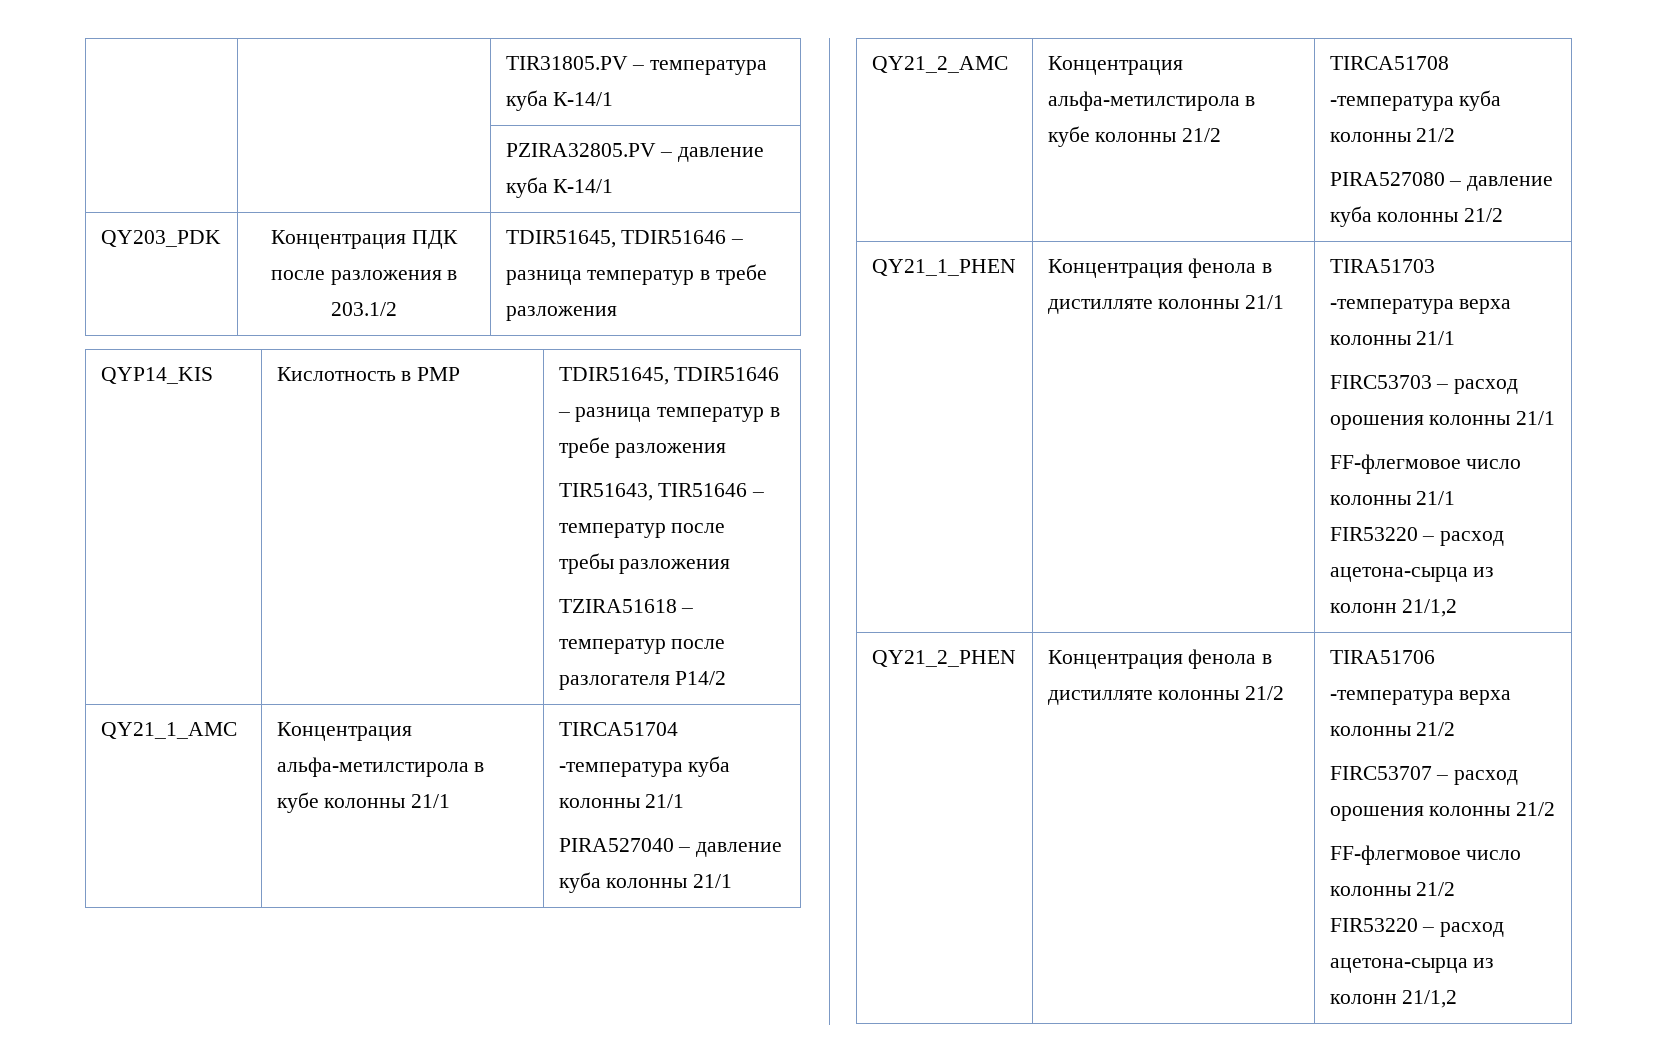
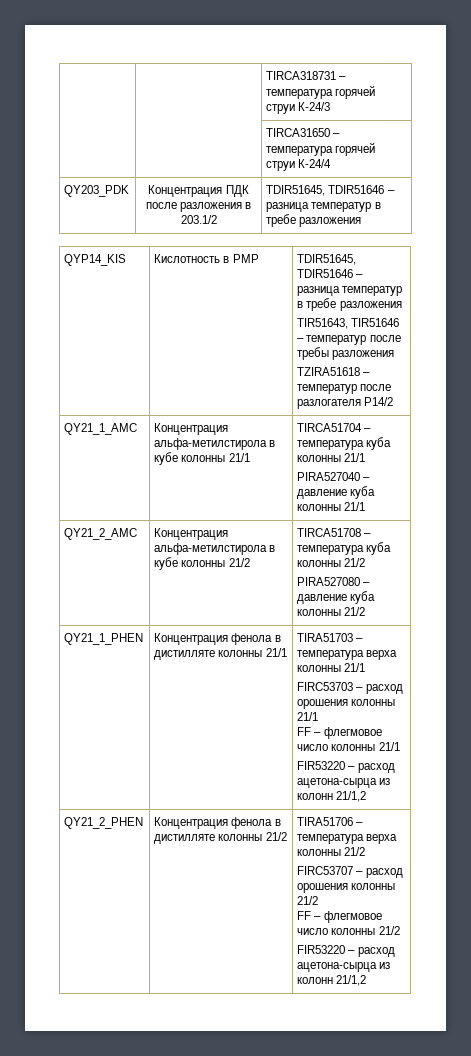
- | | TIR31805.PV – температура куба К-14/1
- | | PZIRA32805.PV – давление куба К-14/1
+ | | TIRCA318731 – температура горячей струи К-24/3
+ | | TIRCA31650 – температура горячей струи К-24/4
- QY21_1_AMC | Концентрация альфа-метилстирола в кубе колонны 21/1 | TIRCA51704 -температура куба колонны 21/1
+ QY21_1_AMC | Концентрация альфа-метилстирола в кубе колонны 21/1 | TIRCA51704 – температура куба колонны 21/1
- QY21_2_AMC | Концентрация альфа-метилстирола в кубе колонны 21/2 | TIRCA51708 -температура куба колонны 21/2
+ QY21_2_AMC | Концентрация альфа-метилстирола в кубе колонны 21/2 | TIRCA51708 – температура куба колонны 21/2
- QY21_1_PHEN | Концентрация фенола в дистилляте колонны 21/1 | TIRA51703 -температура верха колонны 21/1
+ QY21_1_PHEN | Концентрация фенола в дистилляте колонны 21/1 | TIRA51703 – температура верха колонны 21/1
  FIRC53703 – расход орошения колонны 21/1
- FF-флегмовое число колонны 21/1
+ FF – флегмовое число колонны 21/1
- QY21_2_PHEN | Концентрация фенола в дистилляте колонны 21/2 | TIRA51706 -температура верха колонны 21/2
+ QY21_2_PHEN | Концентрация фенола в дистилляте колонны 21/2 | TIRA51706 – температура верха колонны 21/2
  FIRC53707 – расход орошения колонны 21/2
- FF-флегмовое число колонны 21/2
+ FF – флегмовое число колонны 21/2

